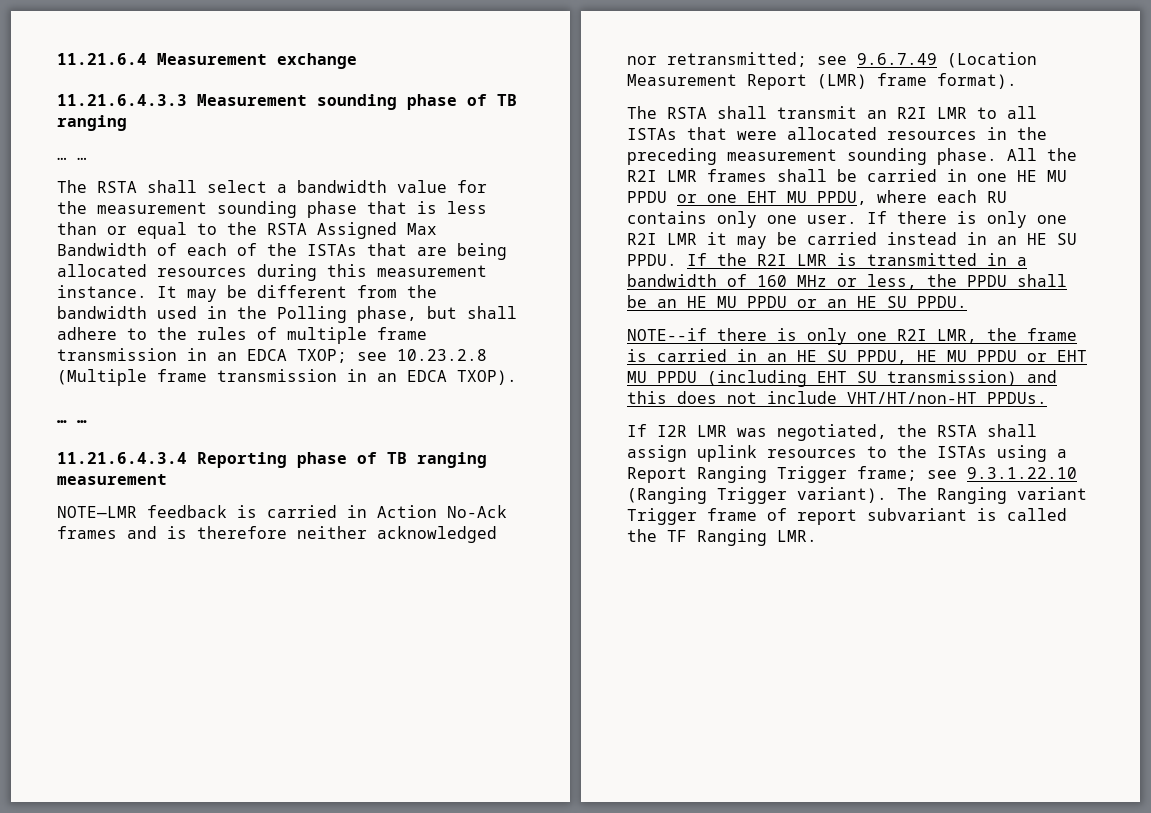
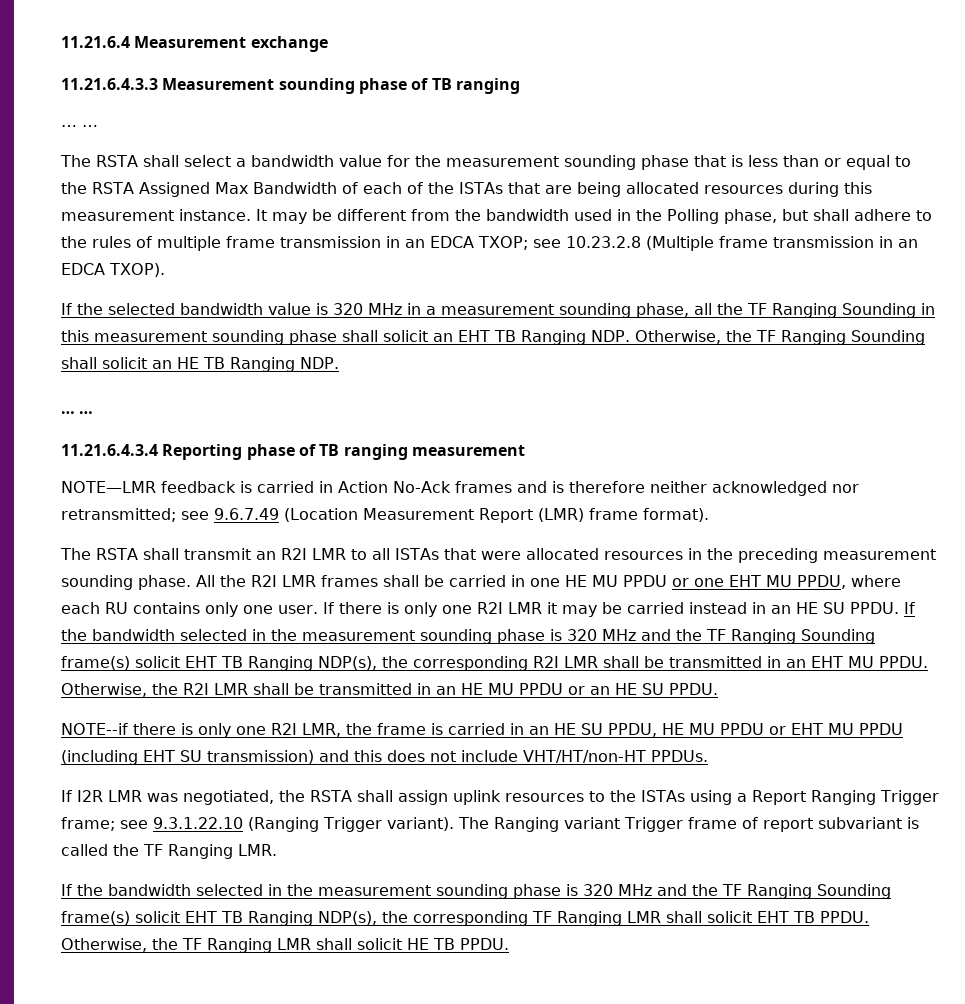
+ If the selected bandwidth value is 320 MHz in a measurement sounding phase, all the TF Ranging Sounding in this measurement sounding phase shall solicit an EHT TB Ranging NDP. Otherwise, the TF Ranging Sounding shall solicit an HE TB Ranging NDP.
- If the R2I LMR is transmitted in a bandwidth of 160 MHz or less, the PPDU shall be an HE MU PPDU or an HE SU PPDU.
+ If the bandwidth selected in the measurement sounding phase is 320 MHz and the TF Ranging Sounding frame(s) solicit EHT TB Ranging NDP(s), the corresponding R2I LMR shall be transmitted in an EHT MU PPDU. Otherwise, the R2I LMR shall be transmitted in an HE MU PPDU or an HE SU PPDU.
+ If the bandwidth selected in the measurement sounding phase is 320 MHz and the TF Ranging Sounding frame(s) solicit EHT TB Ranging NDP(s), the corresponding TF Ranging LMR shall solicit EHT TB PPDU. Otherwise, the TF Ranging LMR shall solicit HE TB PPDU.

